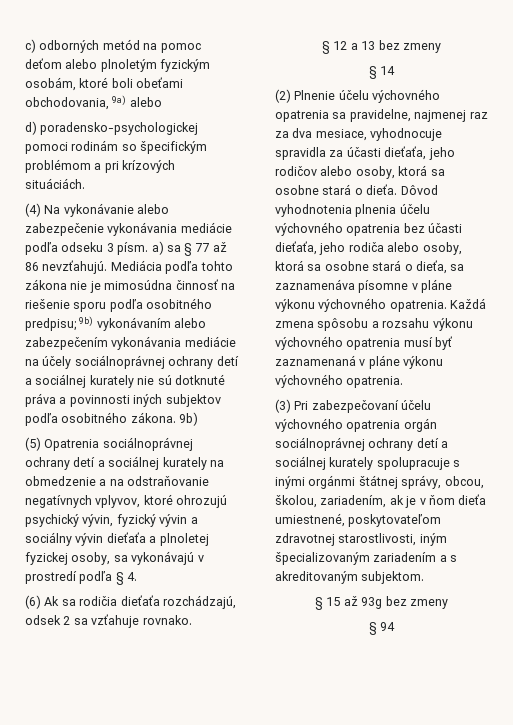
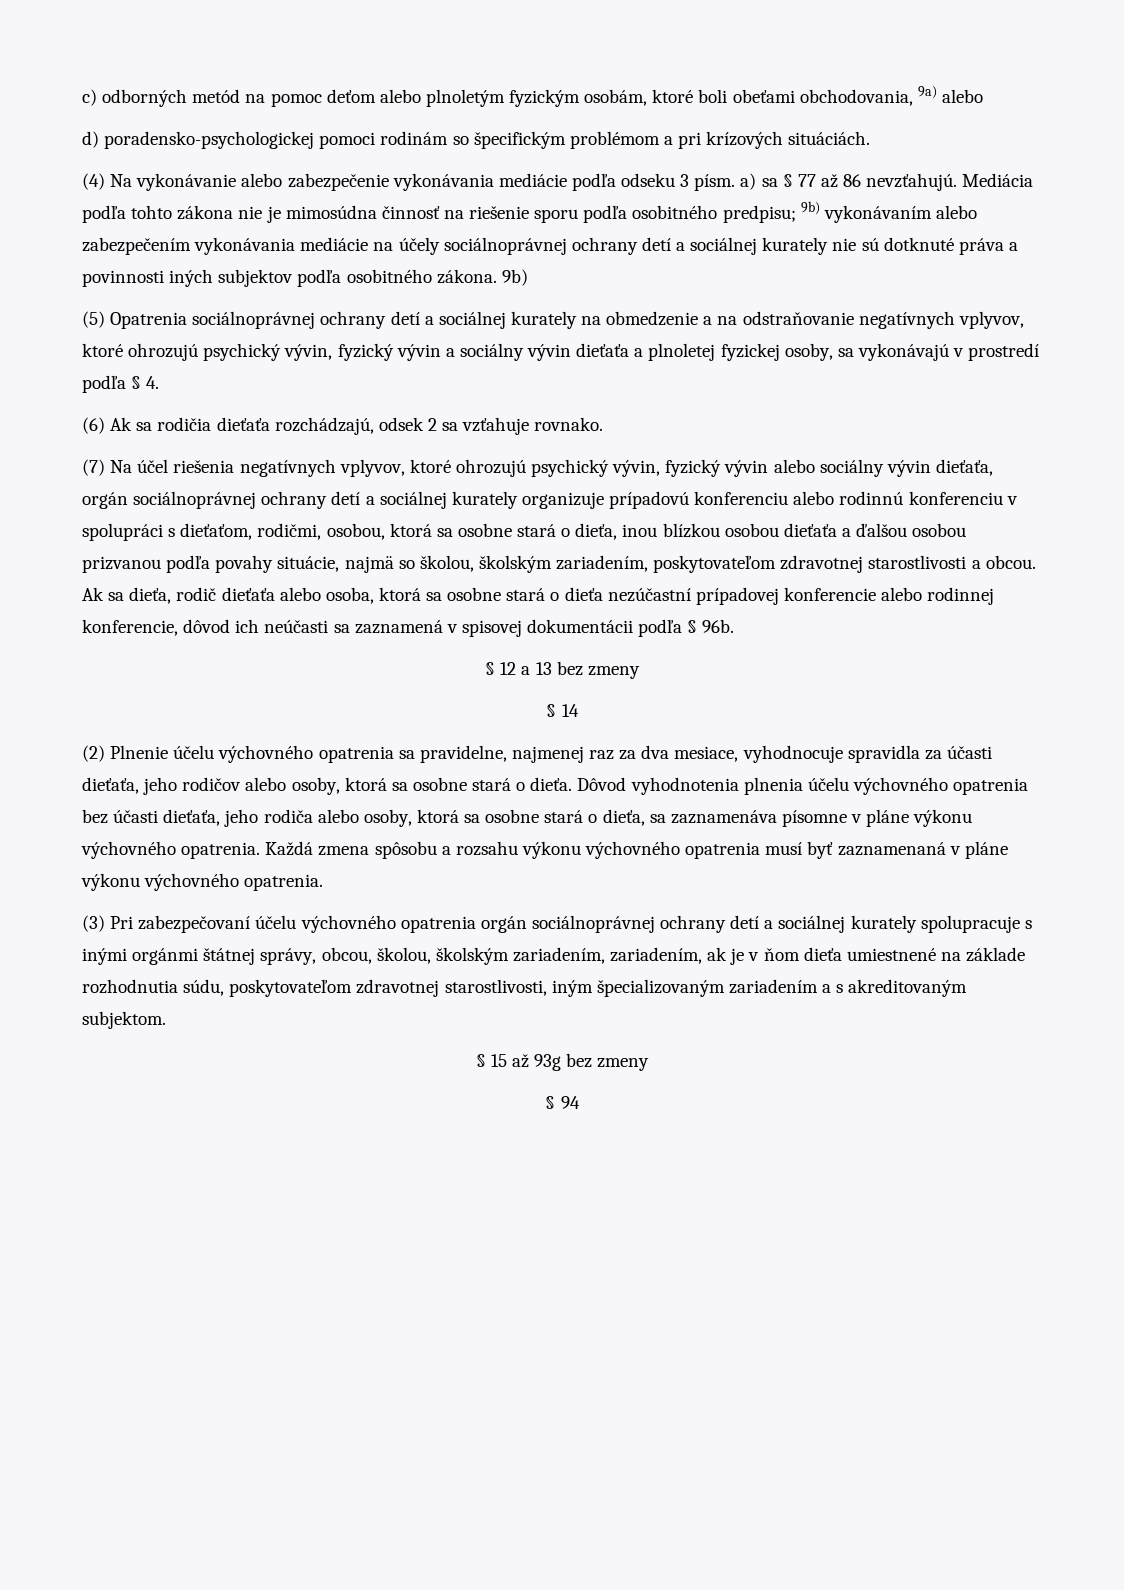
+ (7) Na účel riešenia negatívnych vplyvov, ktoré ohrozujú psychický vývin, fyzický vývin alebo sociálny vývin dieťaťa, orgán sociálnoprávnej ochrany detí a sociálnej kurately organizuje prípadovú konferenciu alebo rodinnú konferenciu v spolupráci s dieťaťom, rodičmi, osobou, ktorá sa osobne stará o dieťa, inou blízkou osobou dieťaťa a ďalšou osobou prizvanou podľa povahy situácie, najmä so školou, školským zariadením, poskytovateľom zdravotnej starostlivosti a obcou. Ak sa dieťa, rodič dieťaťa alebo osoba, ktorá sa osobne stará o dieťa nezúčastní prípadovej konferencie alebo rodinnej konferencie, dôvod ich neúčasti sa zaznamená v spisovej dokumentácii podľa § 96b.
- (3) Pri zabezpečovaní účelu výchovného opatrenia orgán sociálnoprávnej ochrany detí a sociálnej kurately spolupracuje s inými orgánmi štátnej správy, obcou, školou, zariadením, ak je v ňom dieťa umiestnené, poskytovateľom zdravotnej starostlivosti, iným špecializovaným zariadením a s akreditovaným subjektom.
+ (3) Pri zabezpečovaní účelu výchovného opatrenia orgán sociálnoprávnej ochrany detí a sociálnej kurately spolupracuje s inými orgánmi štátnej správy, obcou, školou, školským zariadením, zariadením, ak je v ňom dieťa umiestnené na základe rozhodnutia súdu, poskytovateľom zdravotnej starostlivosti, iným špecializovaným zariadením a s akreditovaným subjektom.

